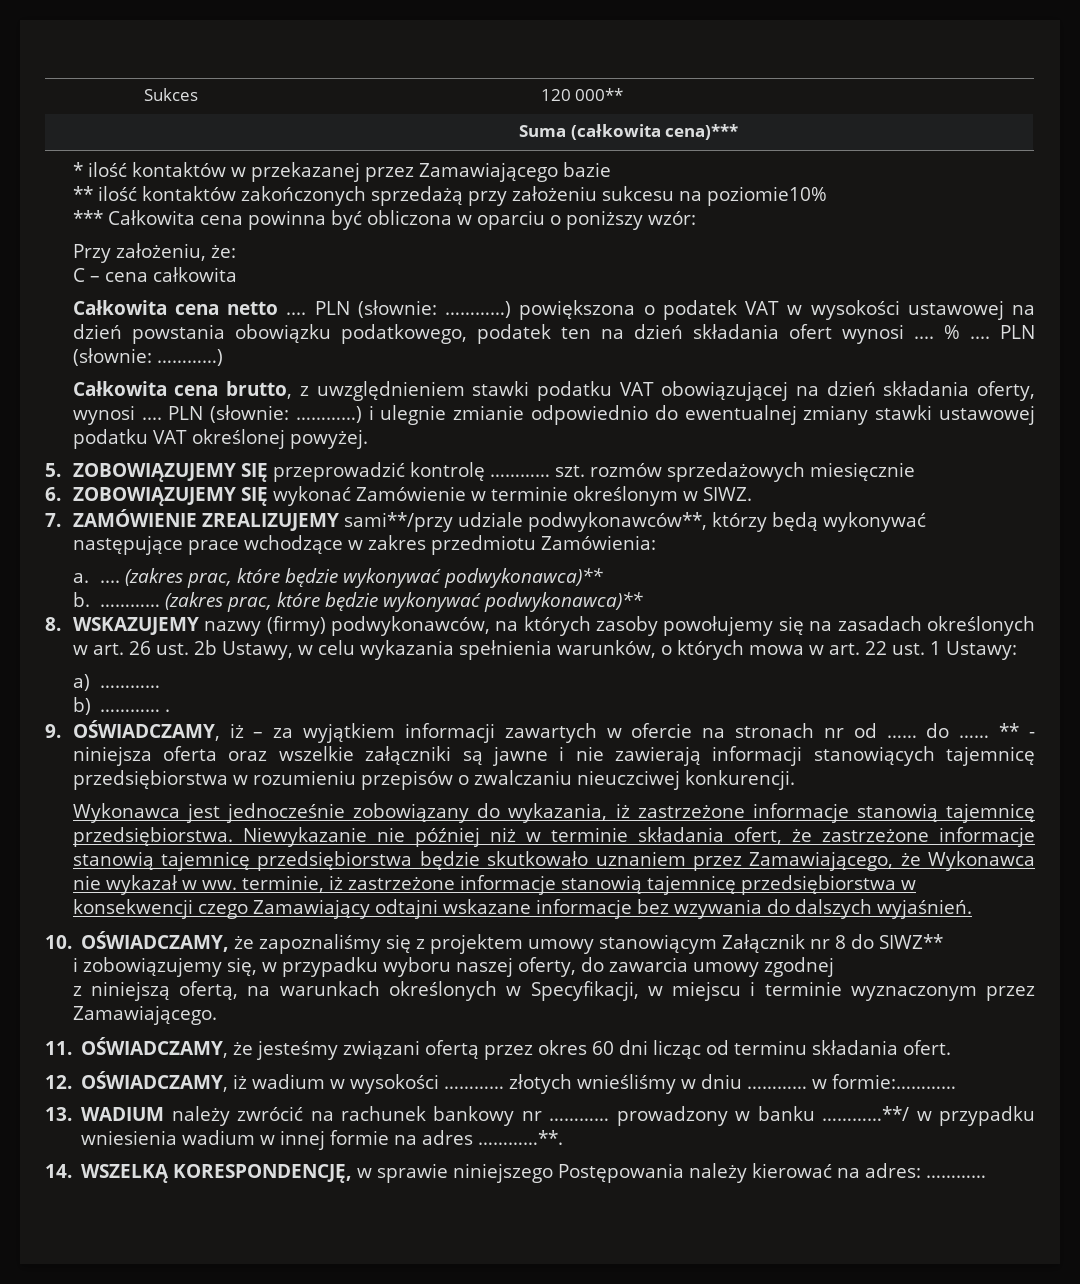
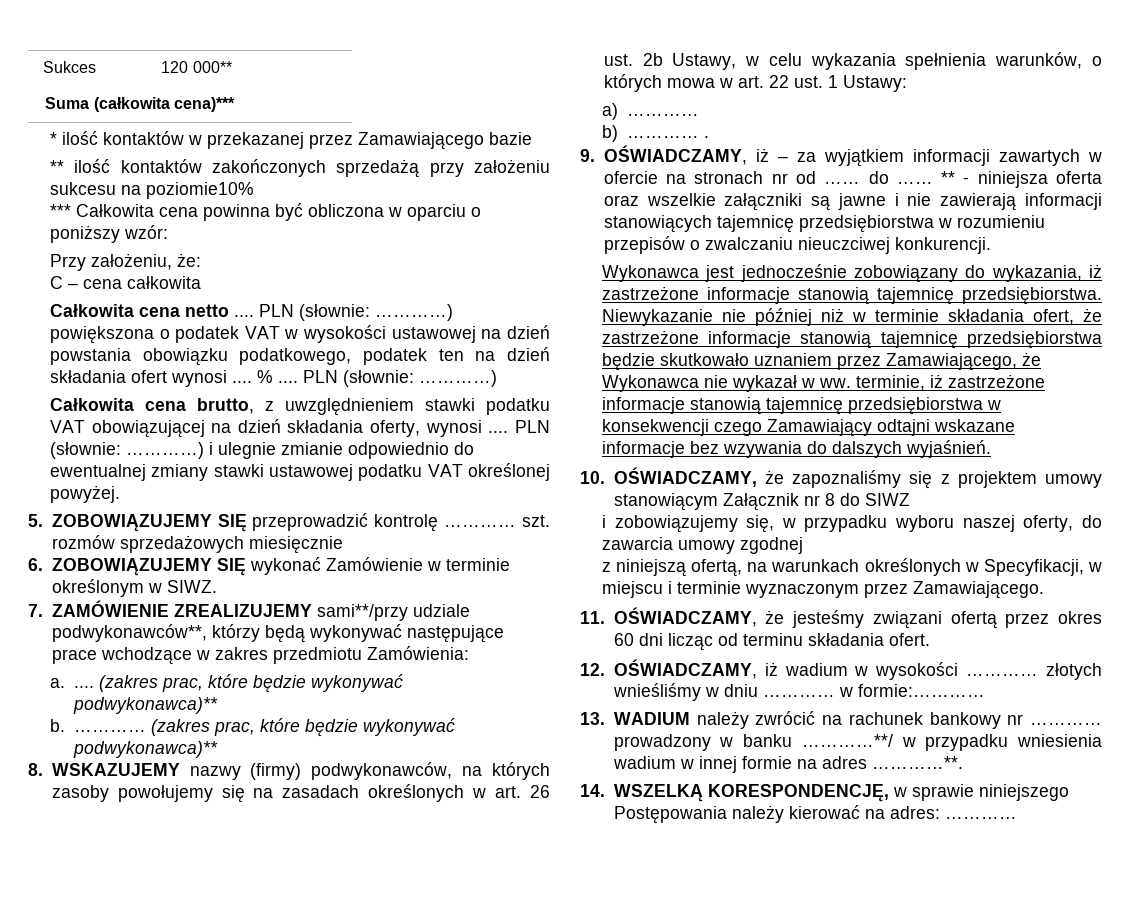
- 10. OŚWIADCZAMY, że zapoznaliśmy się z projektem umowy stanowiącym Załącznik nr 8 do SIWZ**
+ 10. OŚWIADCZAMY, że zapoznaliśmy się z projektem umowy stanowiącym Załącznik nr 8 do SIWZ

